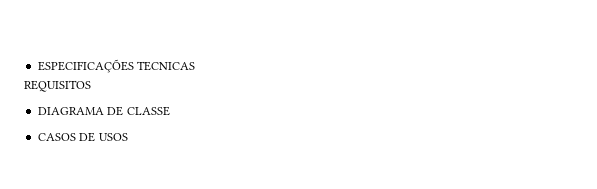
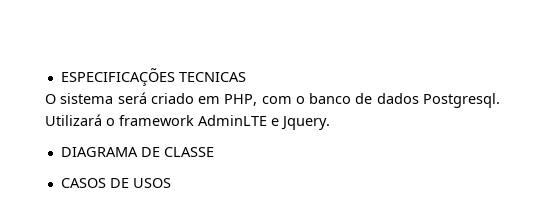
- REQUISITOS
+ O sistema será criado em PHP, com o banco de dados Postgresql. Utilizará o framework AdminLTE e Jquery.

